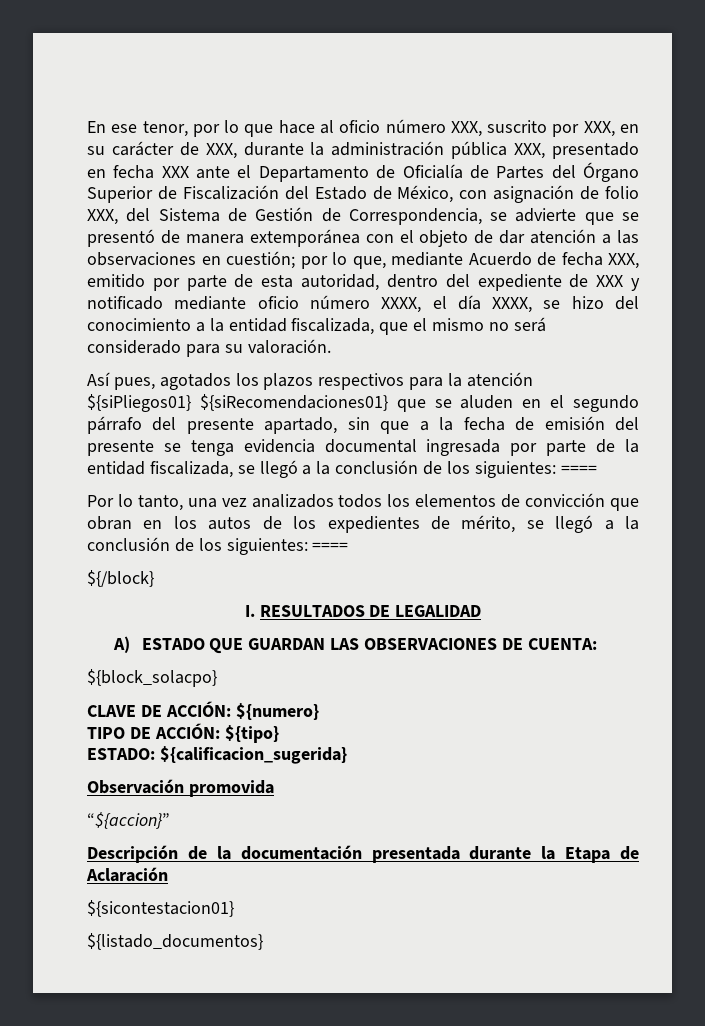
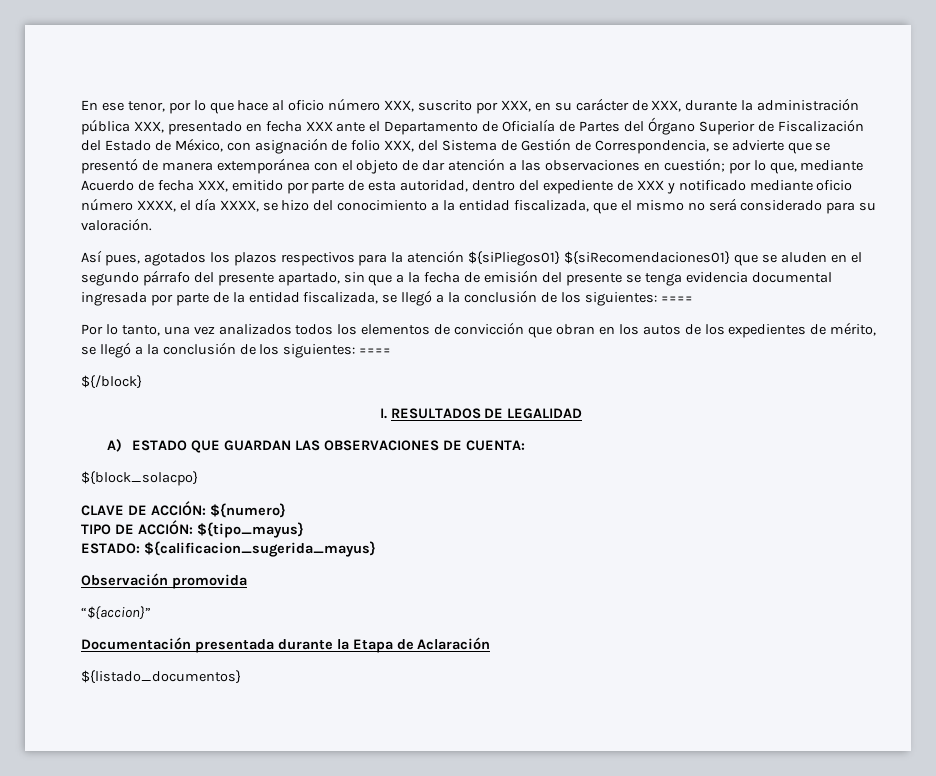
- TIPO DE ACCIÓN: ${tipo}
+ TIPO DE ACCIÓN: ${tipo_mayus}
- ESTADO: ${calificacion_sugerida}
+ ESTADO: ${calificacion_sugerida_mayus}
- Descripción de la documentación presentada durante la Etapa de Aclaración
+ Documentación presentada durante la Etapa de Aclaración
- ${sicontestacion01}

